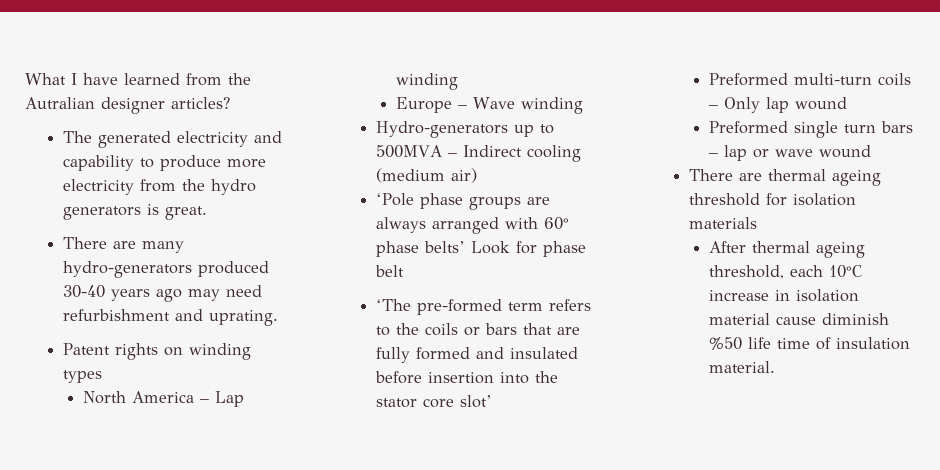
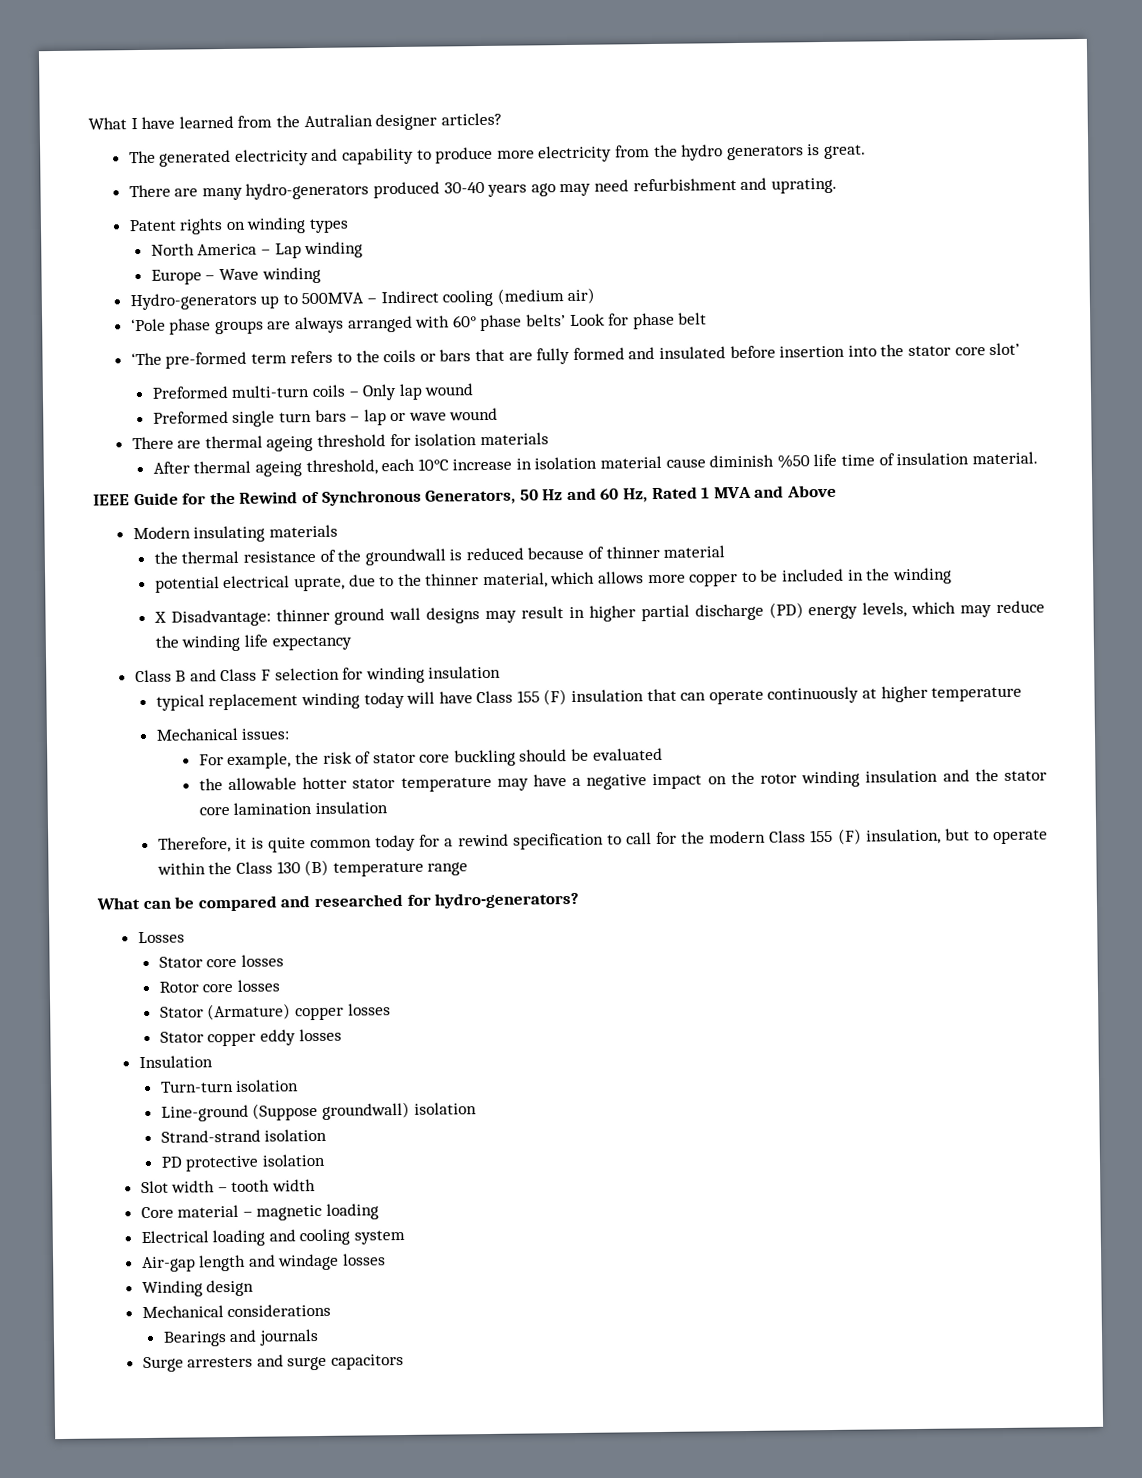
+ IEEE Guide for the Rewind of Synchronous Generators, 50 Hz and 60 Hz, Rated 1 MVA and Above
+ Modern insulating materials
+ the thermal resistance of the groundwall is reduced because of thinner material
+ potential electrical uprate, due to the thinner material, which allows more copper to be included in the winding
+ X Disadvantage: thinner ground wall designs may result in higher partial discharge (PD) energy levels, which may reduce the winding life expectancy
+ Class B and Class F selection for winding insulation
+ typical replacement winding today will have Class 155 (F) insulation that can operate continuously at higher temperature
+ Mechanical issues:
+ For example, the risk of stator core buckling should be evaluated
+ the allowable hotter stator temperature may have a negative impact on the rotor winding insulation and the stator core lamination insulation
+ Therefore, it is quite common today for a rewind specification to call for the modern Class 155 (F) insulation, but to operate within the Class 130 (B) temperature range
+ What can be compared and researched for hydro-generators?
+ Losses
+ Stator core losses
+ Rotor core losses
+ Stator (Armature) copper losses
+ Stator copper eddy losses
+ Insulation
+ Turn-turn isolation
+ Line-ground (Suppose groundwall) isolation
+ Strand-strand isolation
+ PD protective isolation
+ Slot width – tooth width
+ Core material – magnetic loading
+ Electrical loading and cooling system
+ Air-gap length and windage losses
+ Winding design
+ Mechanical considerations
+ Bearings and journals
+ Surge arresters and surge capacitors

